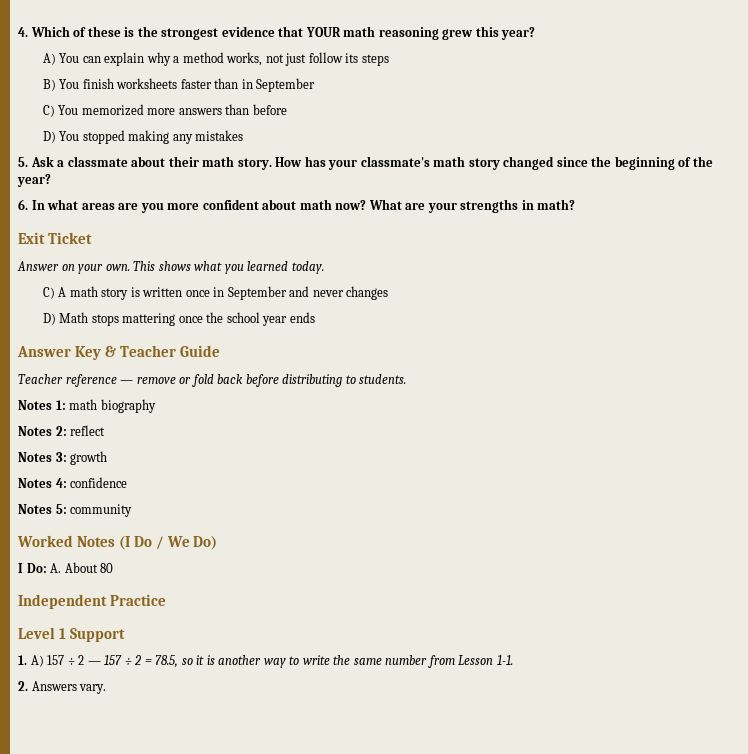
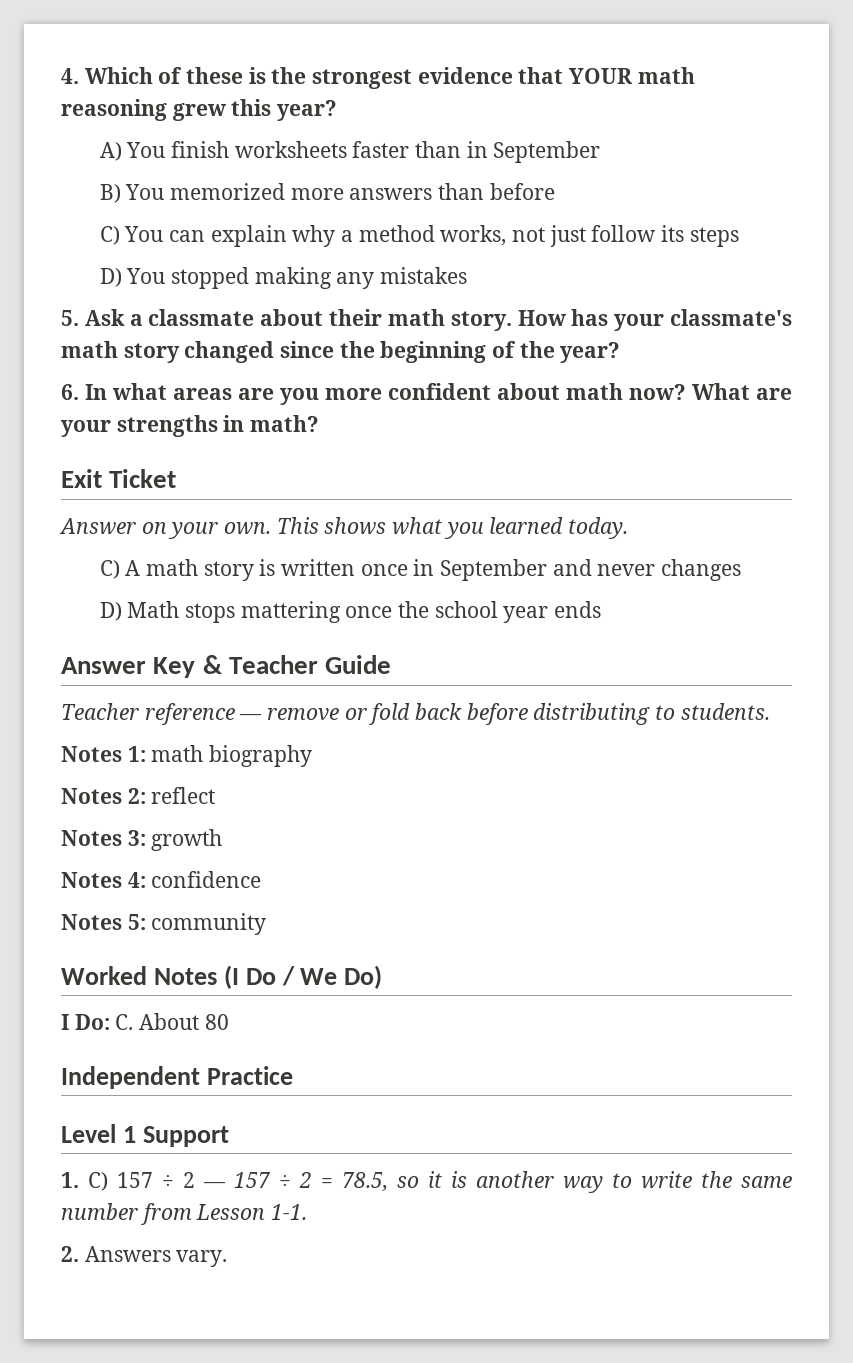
- A) You can explain why a method works, not just follow its steps
+ A) You finish worksheets faster than in September
+ B) You memorized more answers than before
+ C) You can explain why a method works, not just follow its steps
- B) You finish worksheets faster than in September
- C) You memorized more answers than before
- I Do: A. About 80
+ I Do: C. About 80
- 1. A) 157 ÷ 2 — 157 ÷ 2 = 78.5, so it is another way to write the same number from Lesson 1-1.
+ 1. C) 157 ÷ 2 — 157 ÷ 2 = 78.5, so it is another way to write the same number from Lesson 1-1.

